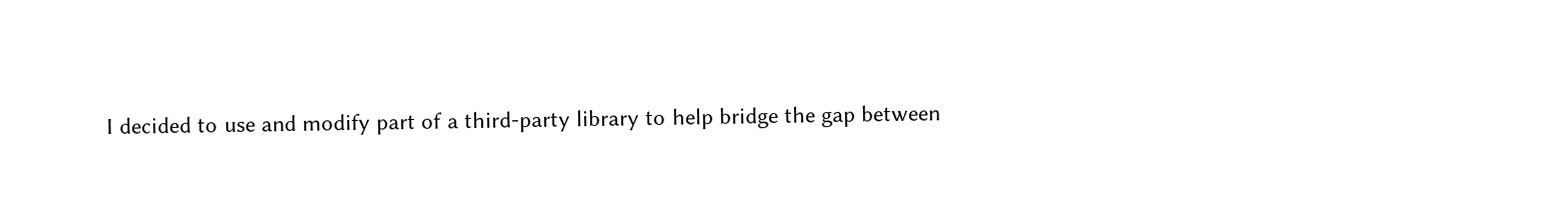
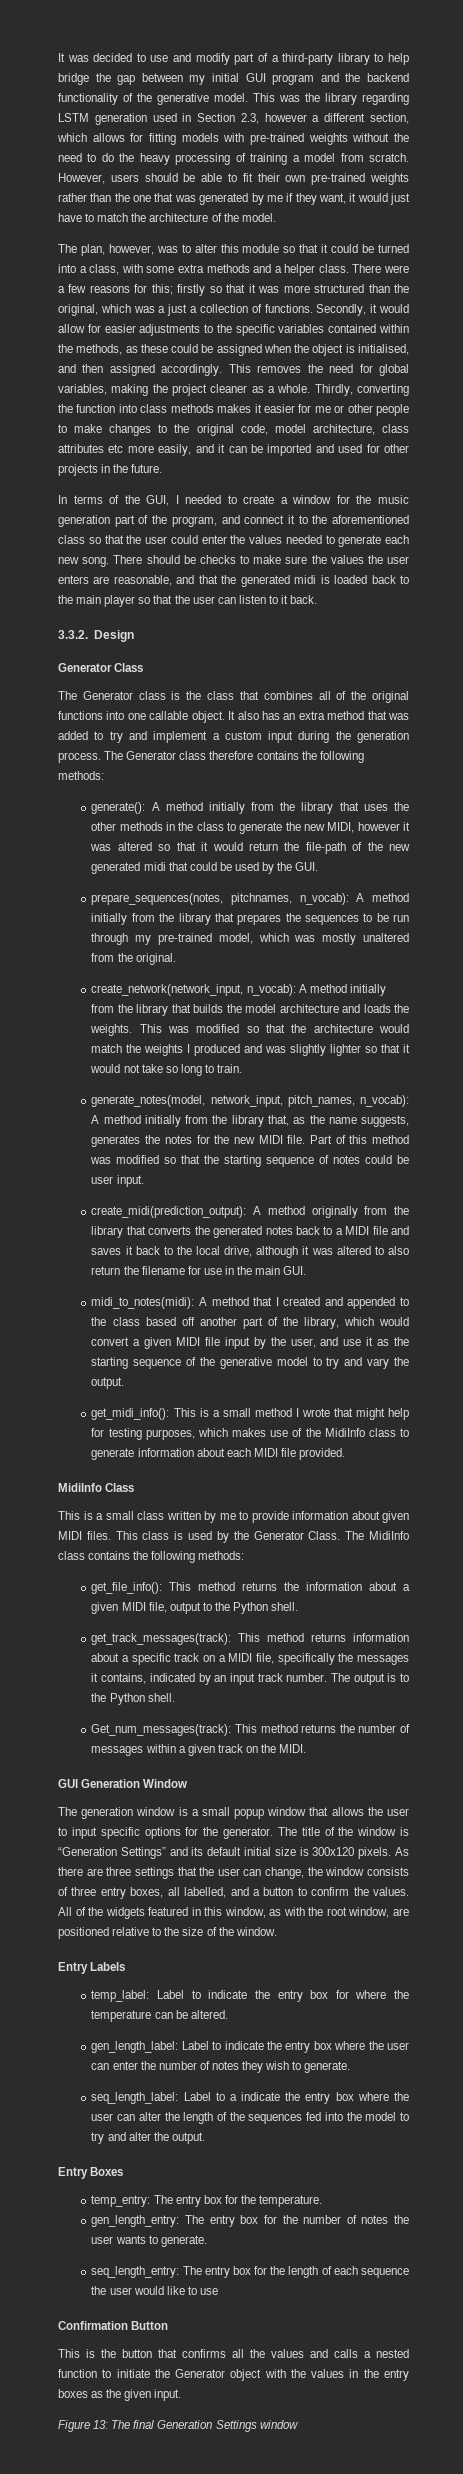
- I decided to use and modify part of a third-party library to help bridge the gap between
+ It was decided to use and modify part of a third-party library to help bridge the gap between my initial GUI program and the backend functionality of the generative model. This was the library regarding LSTM generation used in Section 2.3, however a different section, which allows for fitting models with pre-trained weights without the need to do the heavy processing of training a model from scratch. However, users should be able to fit their own pre-trained weights rather than the one that was generated by me if they want, it would just have to match the architecture of the model.
+ The plan, however, was to alter this module so that it could be turned into a class, with some extra methods and a helper class. There were a few reasons for this; firstly so that it was more structured than the original, which was a just a collection of functions. Secondly, it would allow for easier adjustments to the specific variables contained within the methods, as these could be assigned when the object is initialised, and then assigned accordingly. This removes the need for global variables, making the project cleaner as a whole. Thirdly, converting the function into class methods makes it easier for me or other people to make changes to the original code, model architecture, class attributes etc more easily, and it can be imported and used for other projects in the future.
+ In terms of the GUI, I needed to create a window for the music generation part of the program, and connect it to the aforementioned class so that the user could enter the values needed to generate each new song. There should be checks to make sure the values the user enters are reasonable, and that the generated midi is loaded back to the main player so that the user can listen to it back.
+ 3.3.2. Design
+ Generator Class
+ The Generator class is the class that combines all of the original functions into one callable object. It also has an extra method that was added to try and implement a custom input during the generation process. The Generator class therefore contains the following methods:
+ generate(): A method initially from the library that uses the other methods in the class to generate the new MIDI, however it was altered so that it would return the file-path of the new generated midi that could be used by the GUI.
+ prepare_sequences(notes, pitchnames, n_vocab): A method initially from the library that prepares the sequences to be run through my pre-trained model, which was mostly unaltered from the original.
+ create_network(network_input, n_vocab): A method initially from the library that builds the model architecture and loads the weights. This was modified so that the architecture would match the weights I produced and was slightly lighter so that it would not take so long to train.
+ generate_notes(model, network_input, pitch_names, n_vocab): A method initially from the library that, as the name suggests, generates the notes for the new MIDI file. Part of this method was modified so that the starting sequence of notes could be user input.
+ create_midi(prediction_output): A method originally from the library that converts the generated notes back to a MIDI file and saves it back to the local drive, although it was altered to also return the filename for use in the main GUI.
+ midi_to_notes(midi): A method that I created and appended to the class based off another part of the library, which would convert a given MIDI file input by the user, and use it as the starting sequence of the generative model to try and vary the output.
+ get_midi_info(): This is a small method I wrote that might help for testing purposes, which makes use of the MidiInfo class to generate information about each MIDI file provided.
+ MidiInfo Class
+ This is a small class written by me to provide information about given MIDI files. This class is used by the Generator Class. The MidiInfo class contains the following methods:
+ get_file_info(): This method returns the information about a given MIDI file, output to the Python shell.
+ get_track_messages(track): This method returns information about a specific track on a MIDI file, specifically the messages it contains, indicated by an input track number. The output is to the Python shell.
+ Get_num_messages(track): This method returns the number of messages within a given track on the MIDI.
+ GUI Generation Window
+ The generation window is a small popup window that allows the user to input specific options for the generator. The title of the window is “Generation Settings” and its default initial size is 300x120 pixels. As there are three settings that the user can change, the window consists of three entry boxes, all labelled, and a button to confirm the values. All of the widgets featured in this window, as with the root window, are positioned relative to the size of the window.
+ Entry Labels
+ temp_label: Label to indicate the entry box for where the temperature can be altered.
+ gen_length_label: Label to indicate the entry box where the user can enter the number of notes they wish to generate.
+ seq_length_label: Label to a indicate the entry box where the user can alter the length of the sequences fed into the model to try and alter the output.
+ Entry Boxes
+ temp_entry: The entry box for the temperature.
+ gen_length_entry: The entry box for the number of notes the user wants to generate.
+ seq_length_entry: The entry box for the length of each sequence the user would like to use
+ Confirmation Button
+ This is the button that confirms all the values and calls a nested function to initiate the Generator object with the values in the entry boxes as the given input.
+ Figure 13: The final Generation Settings window

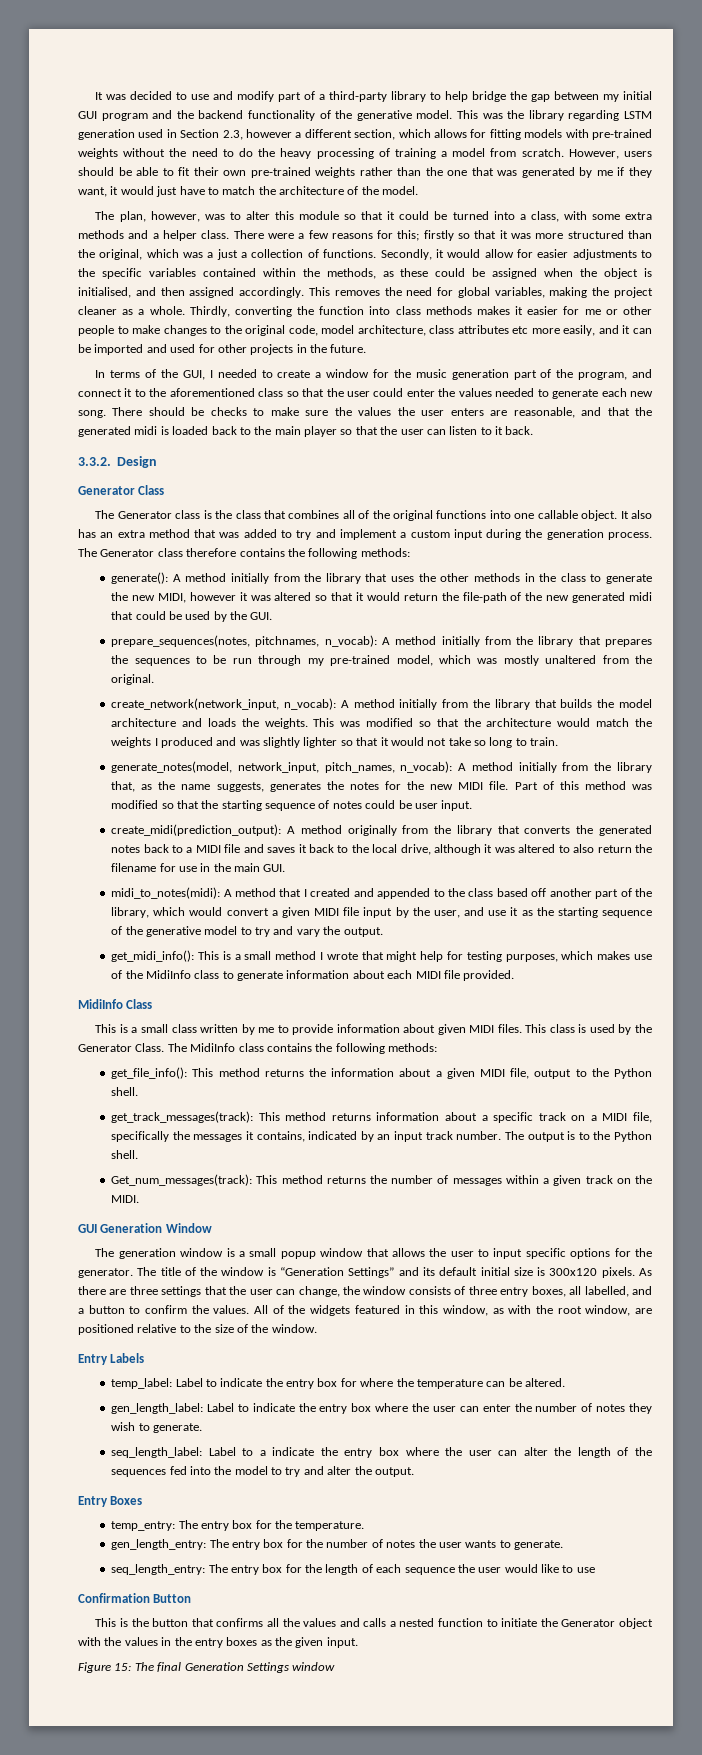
- Figure 13: The final Generation Settings window
+ Figure 15: The final Generation Settings window

